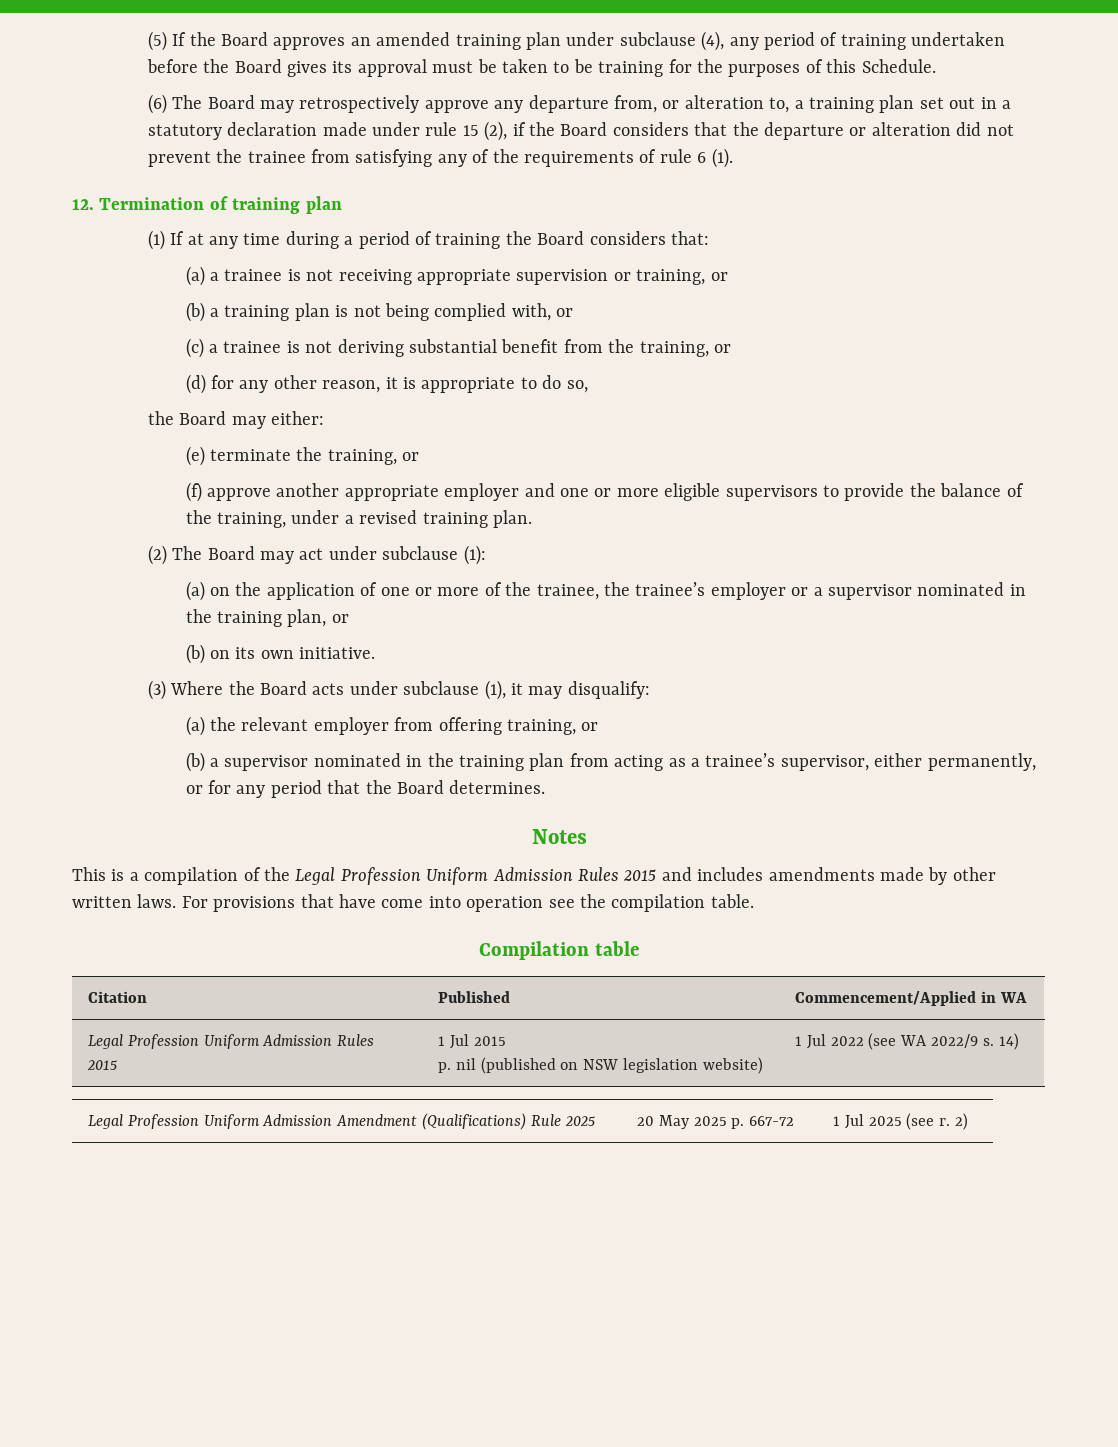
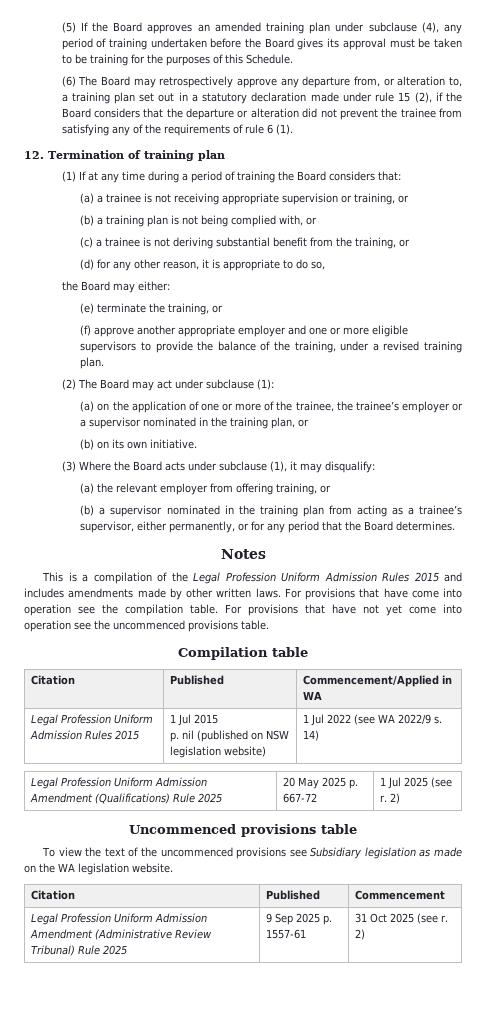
+ For provisions that have not yet come into operation see the uncommenced provisions table.
+ Uncommenced provisions table
+ To view the text of the uncommenced provisions see Subsidiary legislation as made on the WA legislation website.
+ Citation | Published | Commencement
+ Legal Profession Uniform Admission Amendment (Administrative Review Tribunal) Rule 2025 | 9 Sep 2025 p. 1557-61 | 31 Oct 2025 (see r. 2)

